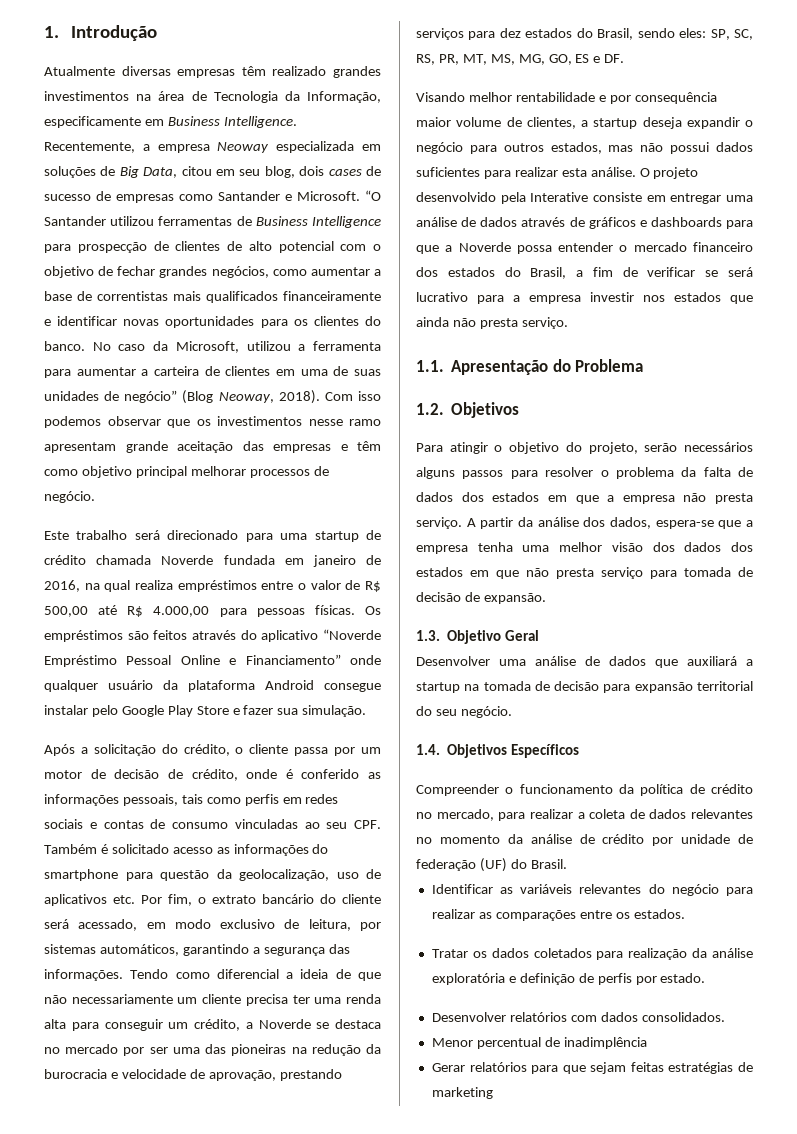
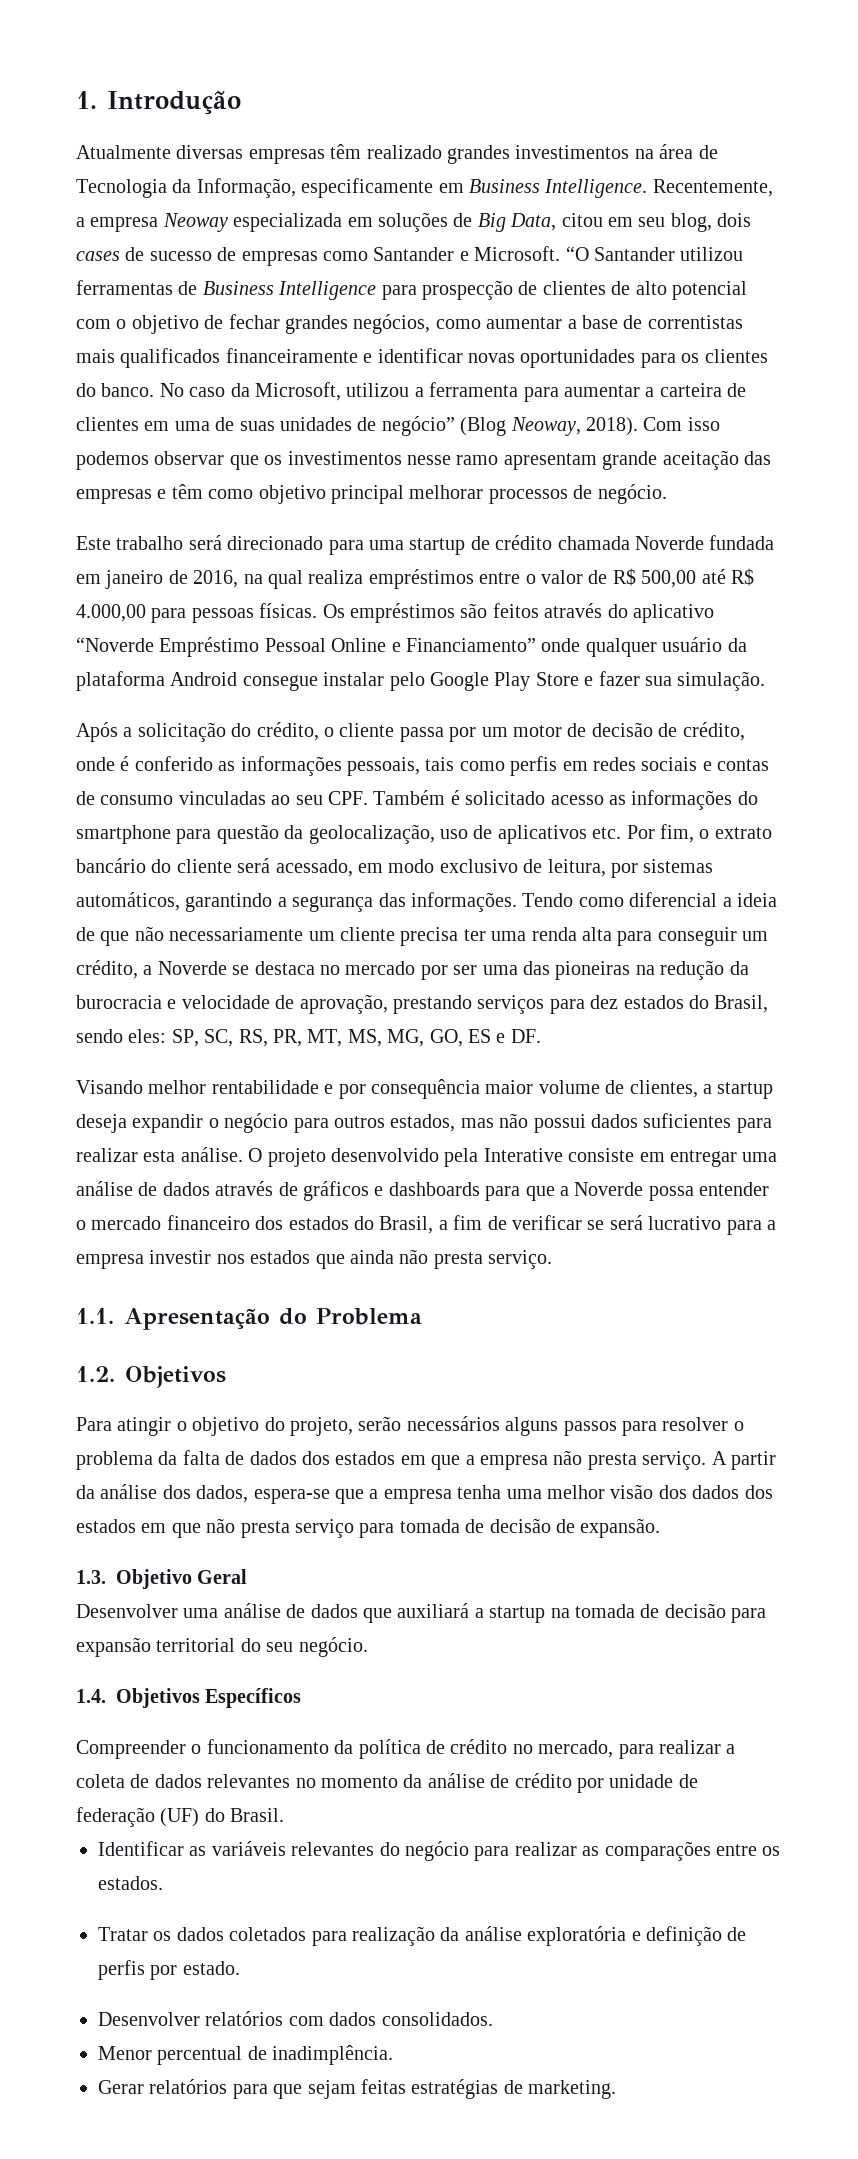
- Menor percentual de inadimplência
+ Menor percentual de inadimplência.
- Gerar relatórios para que sejam feitas estratégias de marketing
+ Gerar relatórios para que sejam feitas estratégias de marketing.

